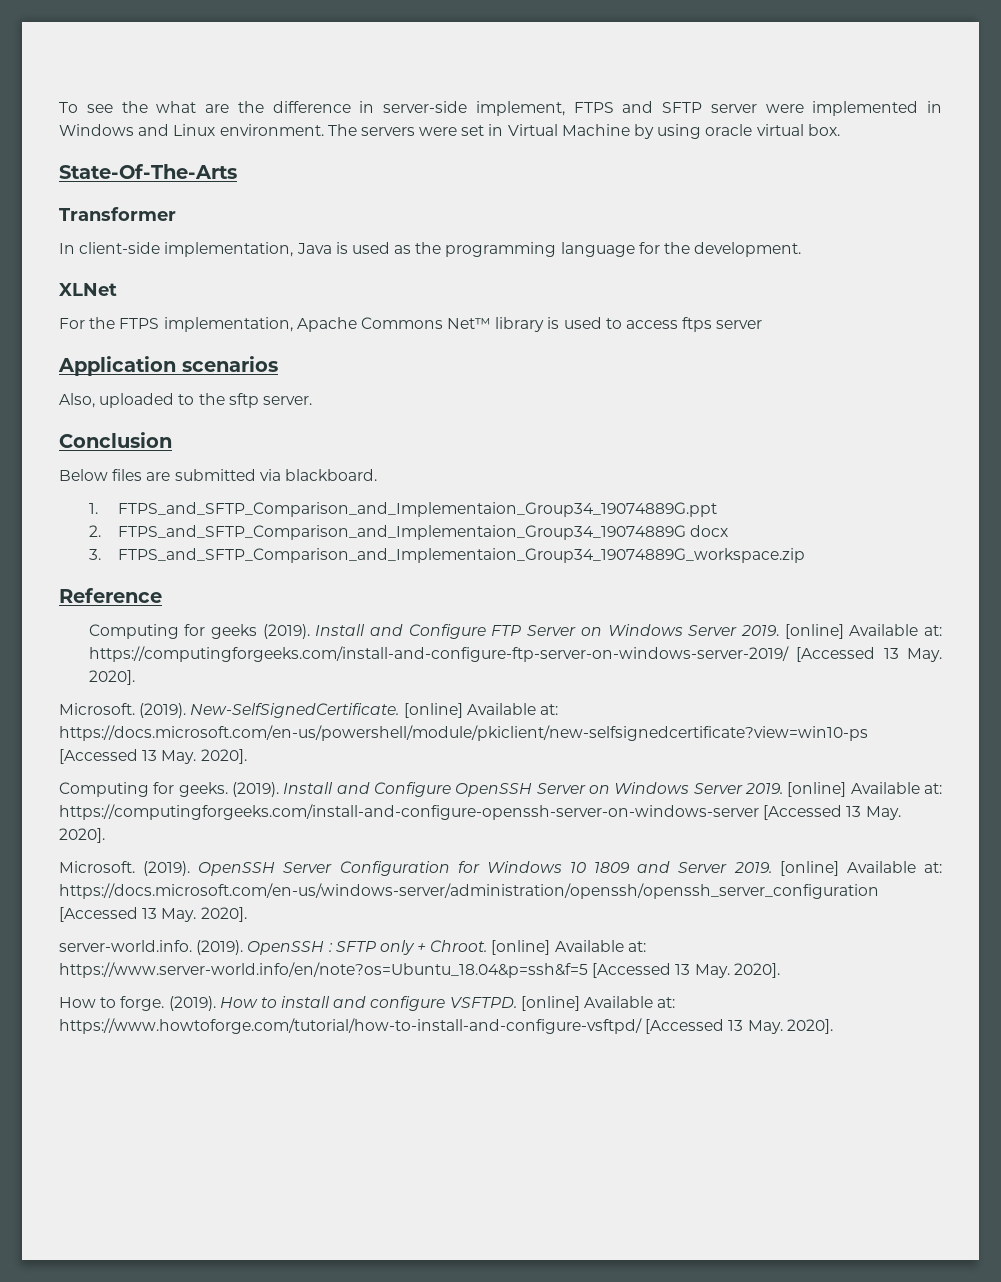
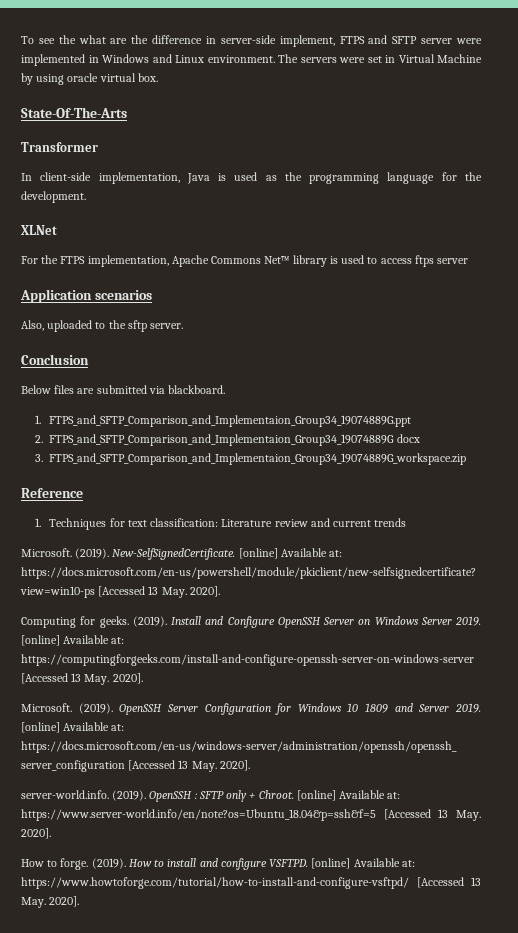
- Computing for geeks (2019). Install and Configure FTP Server on Windows Server 2019. [online] Available at: https://computingforgeeks.com/install-and-configure-ftp-server-on-windows-server-2019/ [Accessed 13 May. 2020].
+ 1. Techniques for text classification: Literature review and current trends

